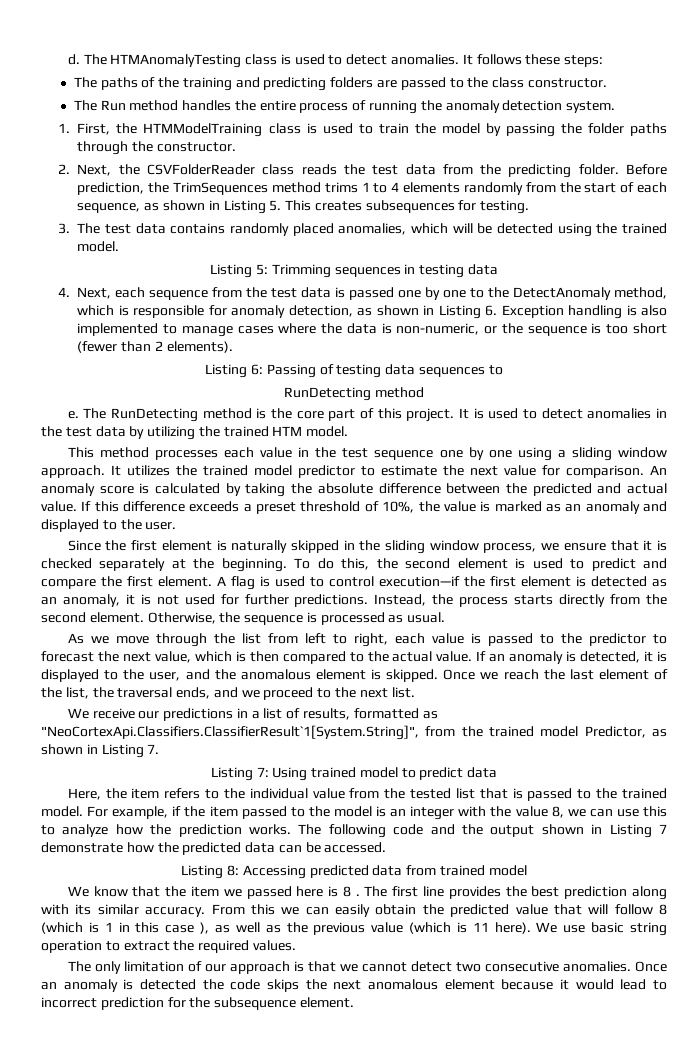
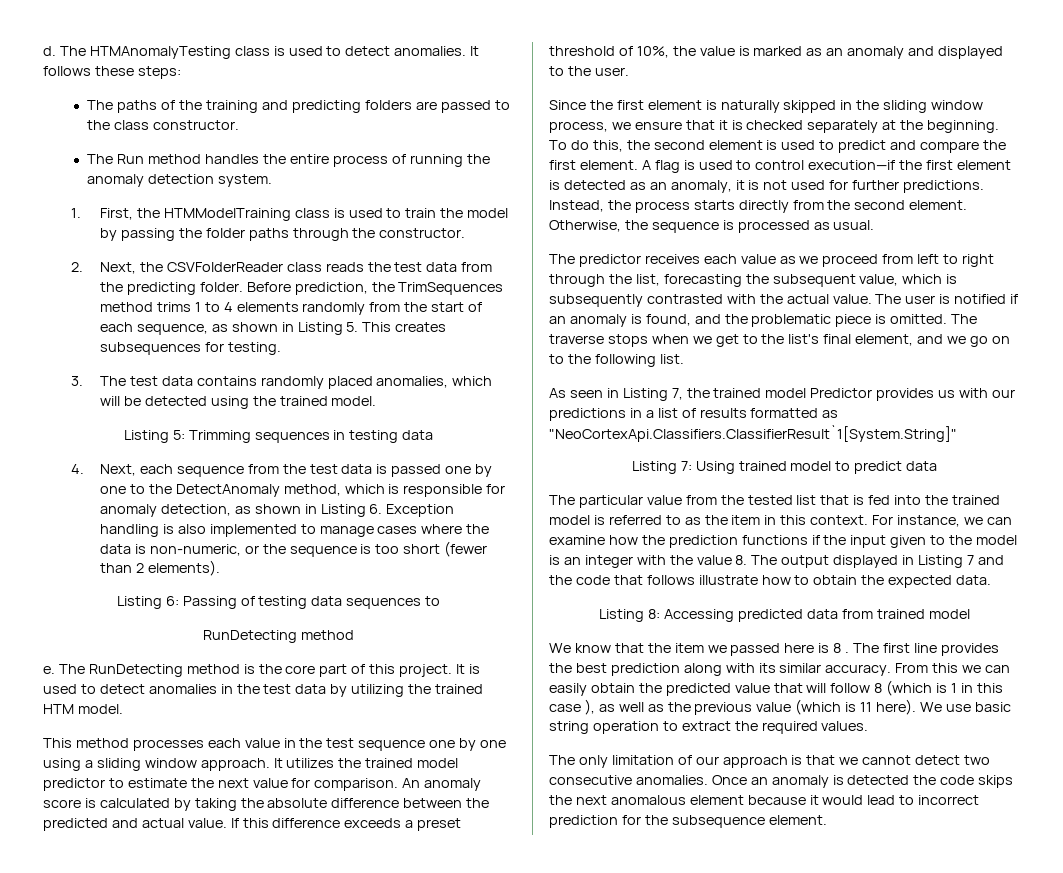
- As we move through the list from left to right, each value is passed to the predictor to forecast the next value, which is then compared to the actual value. If an anomaly is detected, it is displayed to the user, and the anomalous element is skipped. Once we reach the last element of the list, the traversal ends, and we proceed to the next list.
+ The predictor receives each value as we proceed from left to right through the list, forecasting the subsequent value, which is subsequently contrasted with the actual value. The user is notified if an anomaly is found, and the problematic piece is omitted. The traverse stops when we get to the list's final element, and we go on to the following list.
- We receive our predictions in a list of results, formatted as "NeoCortexApi.Classifiers.ClassifierResult`1[System.String]", from the trained model Predictor, as shown in Listing 7.
+ As seen in Listing 7, the trained model Predictor provides us with our predictions in a list of results formatted as "NeoCortexApi.Classifiers.ClassifierResult`1[System.String]"
- Here, the item refers to the individual value from the tested list that is passed to the trained model. For example, if the item passed to the model is an integer with the value 8, we can use this to analyze how the prediction works. The following code and the output shown in Listing 7 demonstrate how the predicted data can be accessed.
+ The particular value from the tested list that is fed into the trained model is referred to as the item in this context. For instance, we can examine how the prediction functions if the input given to the model is an integer with the value 8. The output displayed in Listing 7 and the code that follows illustrate how to obtain the expected data.

